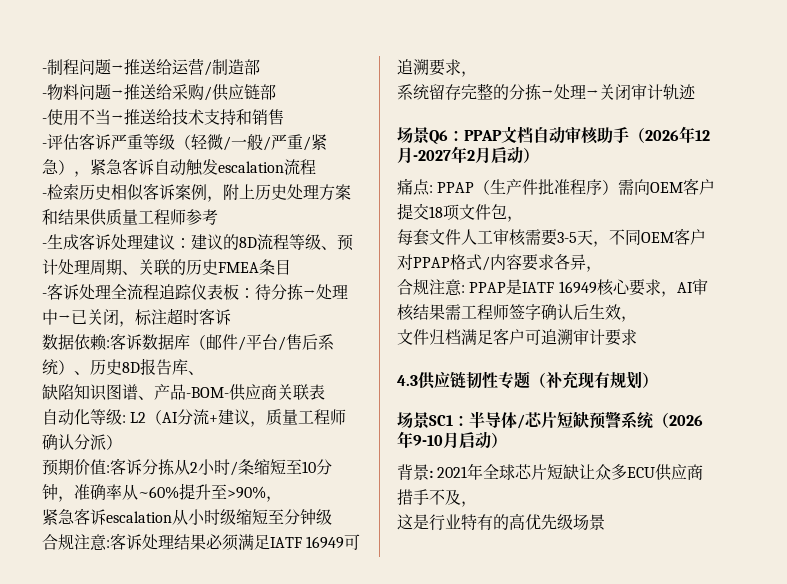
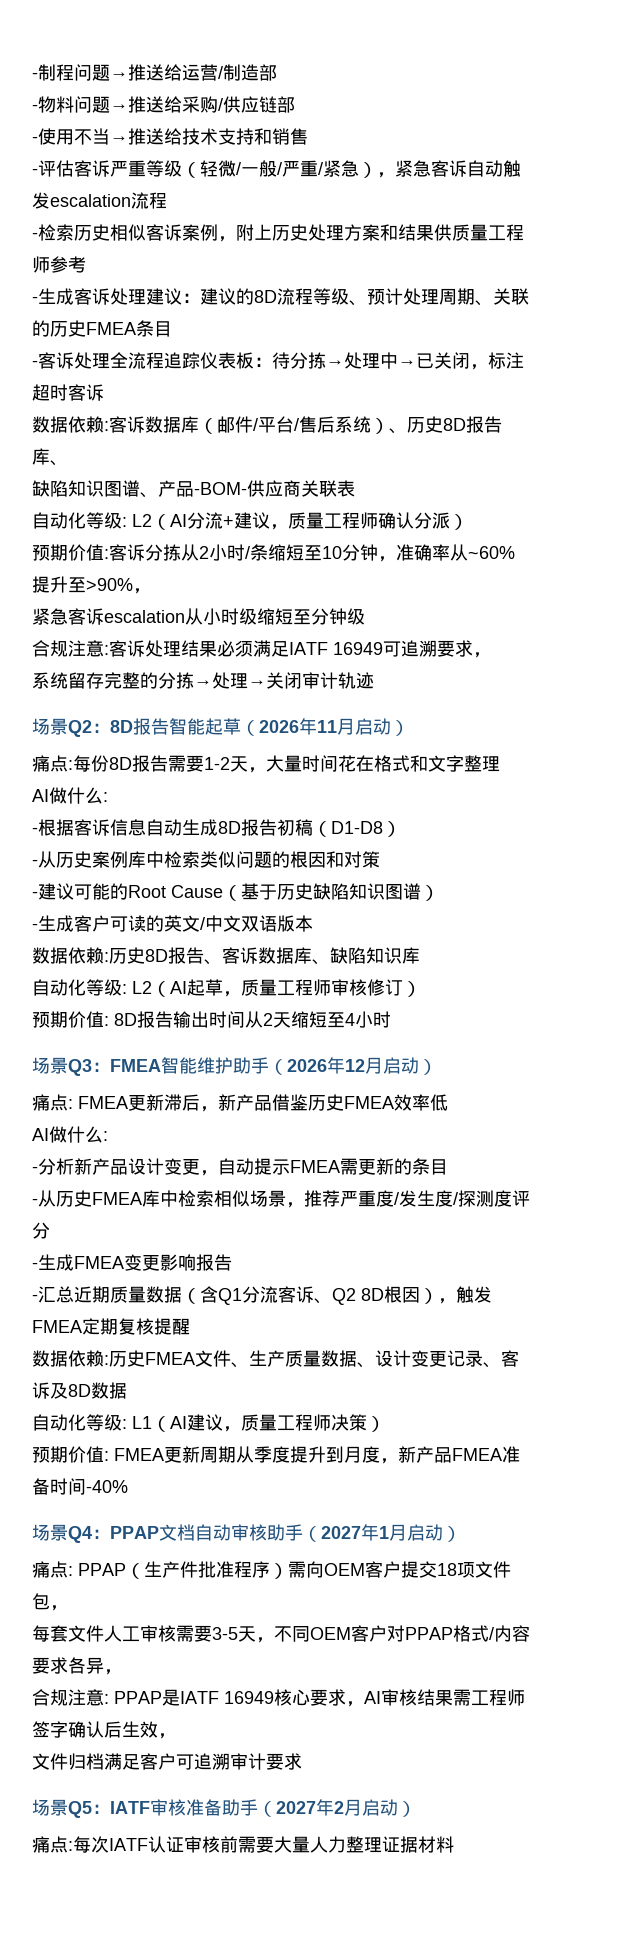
- 场景Q6：PPAP文档自动审核助手（2026年12月-2027年2月启动）
+ 场景Q2：8D报告智能起草（2026年11月启动）
+ 痛点:每份8D报告需要1-2天，大量时间花在格式和文字整理
+ AI做什么:
+ -根据客诉信息自动生成8D报告初稿（D1-D8）
+ -从历史案例库中检索类似问题的根因和对策
+ -建议可能的Root Cause（基于历史缺陷知识图谱）
+ -生成客户可读的英文/中文双语版本
+ 数据依赖:历史8D报告、客诉数据库、缺陷知识库
+ 自动化等级: L2（AI起草，质量工程师审核修订）
+ 预期价值: 8D报告输出时间从2天缩短至4小时
+ 场景Q3：FMEA智能维护助手（2026年12月启动）
+ 痛点: FMEA更新滞后，新产品借鉴历史FMEA效率低
+ AI做什么:
+ -分析新产品设计变更，自动提示FMEA需更新的条目
+ -从历史FMEA库中检索相似场景，推荐严重度/发生度/探测度评分
+ -生成FMEA变更影响报告
+ -汇总近期质量数据（含Q1分流客诉、Q2 8D根因），触发FMEA定期复核提醒
+ 数据依赖:历史FMEA文件、生产质量数据、设计变更记录、客诉及8D数据
+ 自动化等级: L1（AI建议，质量工程师决策）
+ 预期价值: FMEA更新周期从季度提升到月度，新产品FMEA准备时间-40%
+ 场景Q4：PPAP文档自动审核助手（2027年1月启动）
- 4.3供应链韧性专题（补充现有规划）
- 场景SC1：半导体/芯片短缺预警系统（2026年9-10月启动）
- 背景: 2021年全球芯片短缺让众多ECU供应商措手不及，
- 这是行业特有的高优先级场景
+ 场景Q5：IATF审核准备助手（2027年2月启动）
+ 痛点:每次IATF认证审核前需要大量人力整理证据材料

